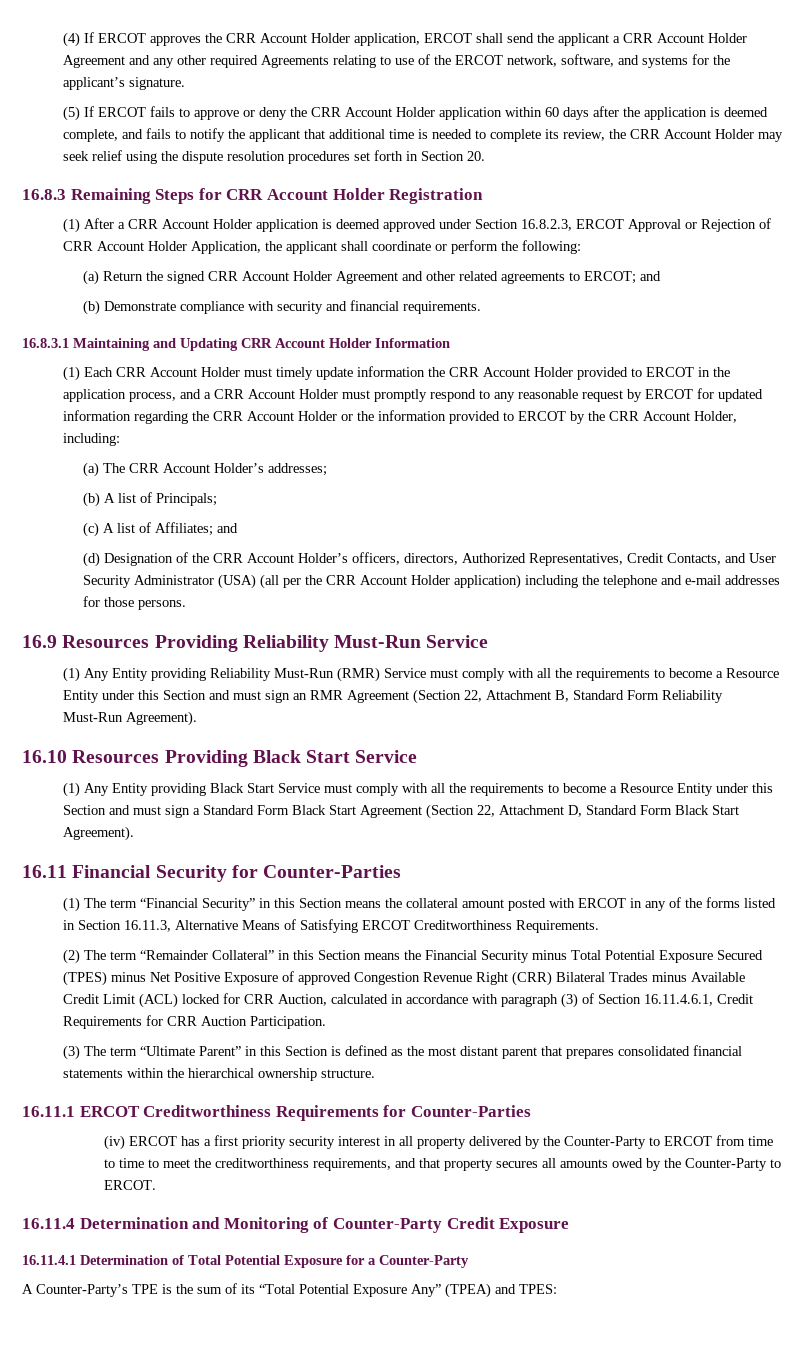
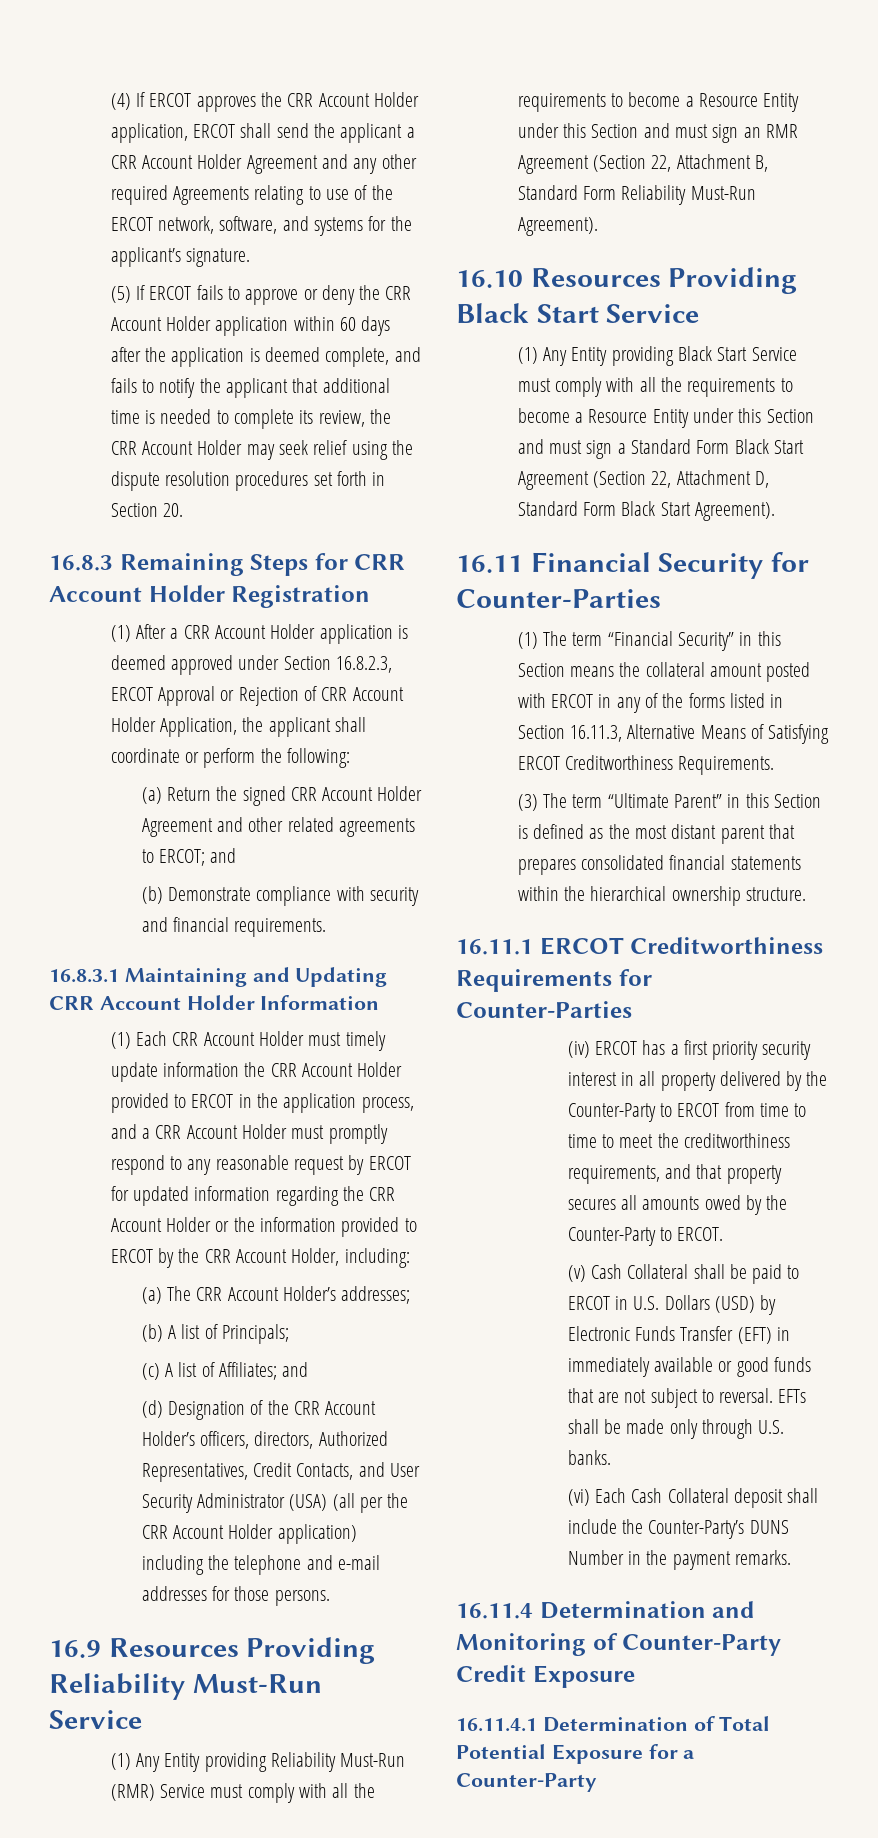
- (2) The term “Remainder Collateral” in this Section means the Financial Security minus Total Potential Exposure Secured (TPES) minus Net Positive Exposure of approved Congestion Revenue Right (CRR) Bilateral Trades minus Available Credit Limit (ACL) locked for CRR Auction, calculated in accordance with paragraph (3) of Section 16.11.4.6.1, Credit Requirements for CRR Auction Participation.
+ (v) Cash Collateral shall be paid to ERCOT in U.S. Dollars (USD) by Electronic Funds Transfer (EFT) in immediately available or good funds that are not subject to reversal. EFTs shall be made only through U.S. banks.
+ (vi) Each Cash Collateral deposit shall include the Counter-Party’s DUNS Number in the payment remarks.
- A Counter-Party’s TPE is the sum of its “Total Potential Exposure Any” (TPEA) and TPES:

